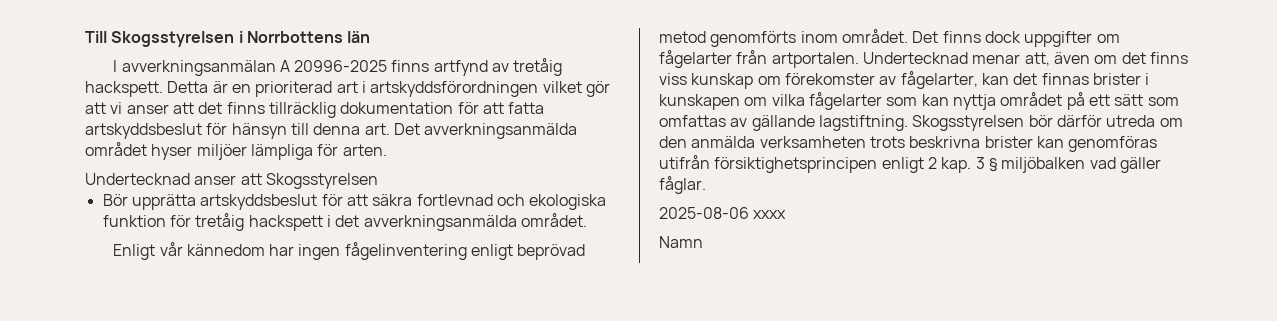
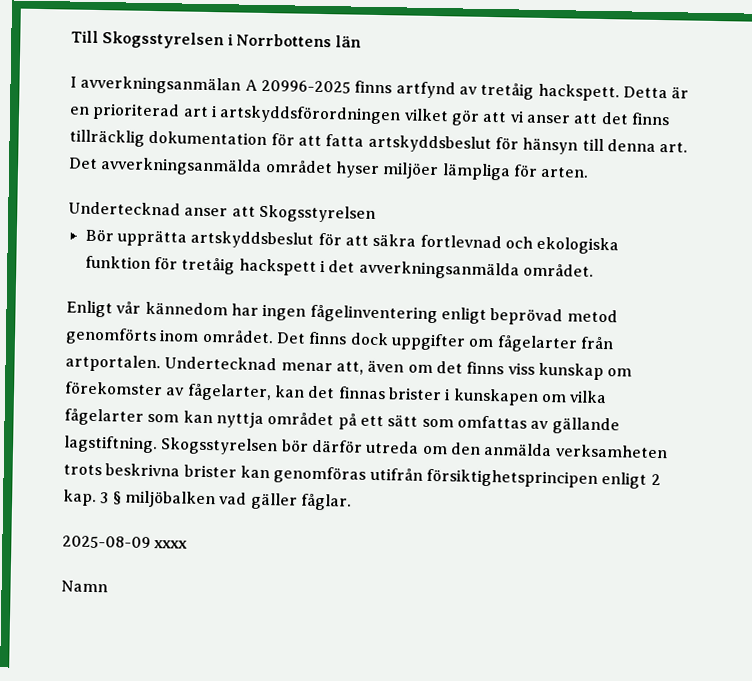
- 2025-08-06 xxxx
+ 2025-08-09 xxxx

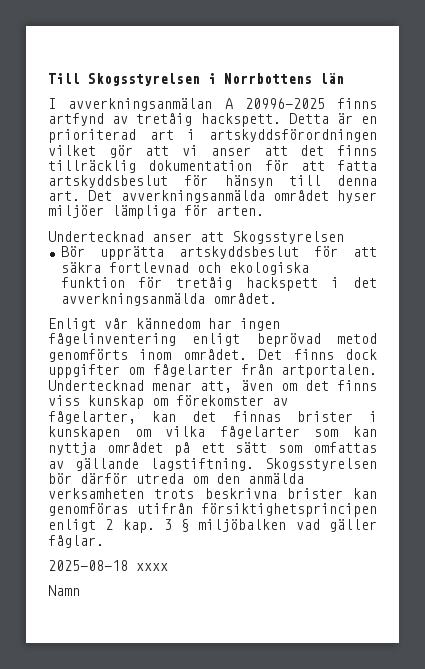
- 2025-08-09 xxxx
+ 2025-08-18 xxxx

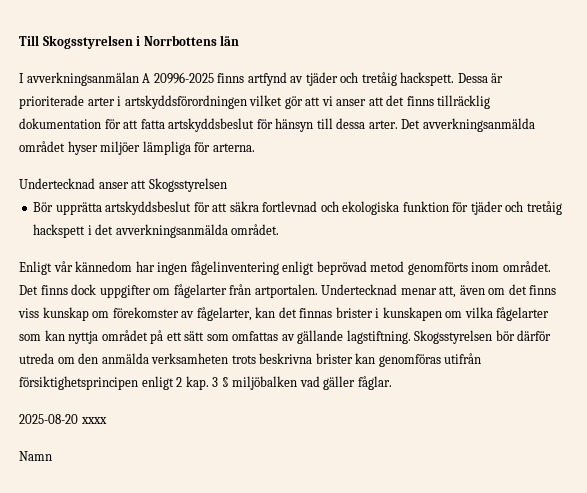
- I avverkningsanmälan A 20996-2025 finns artfynd av tretåig hackspett. Detta är en prioriterad art i artskyddsförordningen vilket gör att vi anser att det finns tillräcklig dokumentation för att fatta artskyddsbeslut för hänsyn till denna art. Det avverkningsanmälda området hyser miljöer lämpliga för arten.
+ I avverkningsanmälan A 20996-2025 finns artfynd av tjäder och tretåig hackspett. Dessa är prioriterade arter i artskyddsförordningen vilket gör att vi anser att det finns tillräcklig dokumentation för att fatta artskyddsbeslut för hänsyn till dessa arter. Det avverkningsanmälda området hyser miljöer lämpliga för arterna.
- Bör upprätta artskyddsbeslut för att säkra fortlevnad och ekologiska funktion för tretåig hackspett i det avverkningsanmälda området.
+ Bör upprätta artskyddsbeslut för att säkra fortlevnad och ekologiska funktion för tjäder och tretåig hackspett i det avverkningsanmälda området.
- 2025-08-18 xxxx
+ 2025-08-20 xxxx

